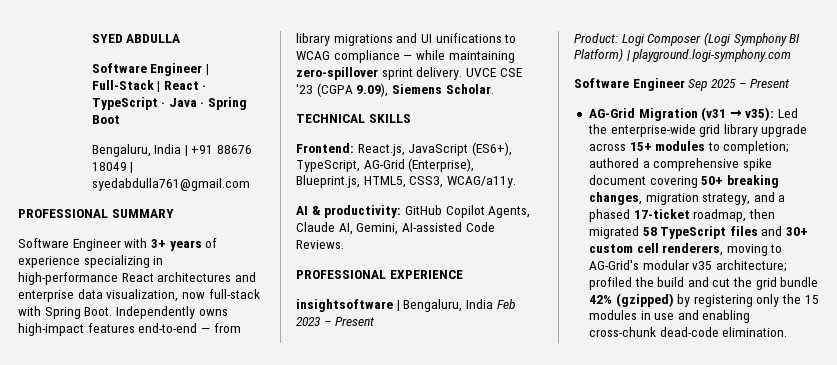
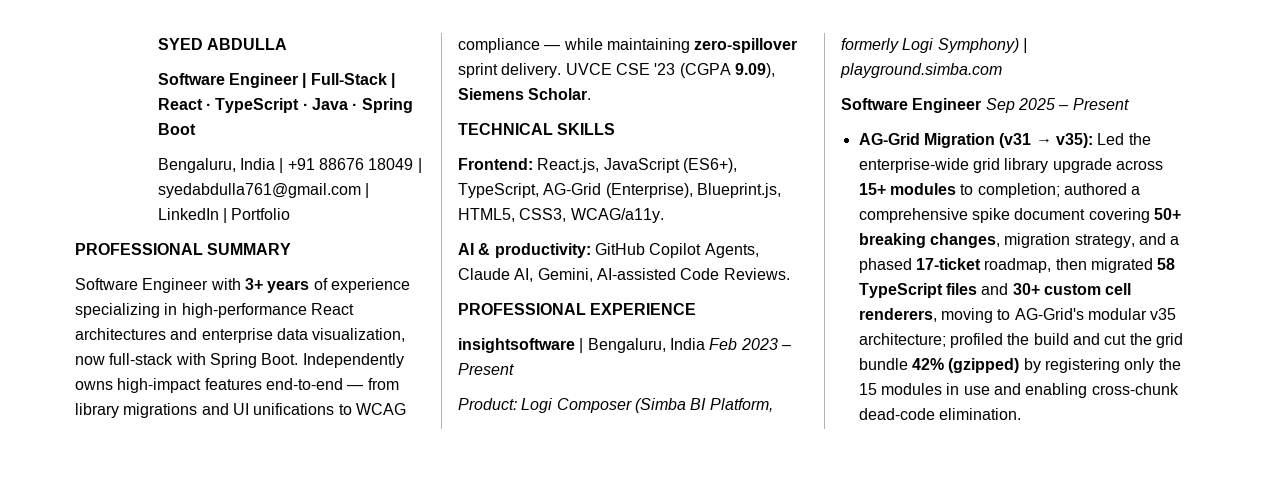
- Bengaluru, India | +91 88676 18049 | syedabdulla761@gmail.com
+ Bengaluru, India | +91 88676 18049 | syedabdulla761@gmail.com | LinkedIn | Portfolio
- Product: Logi Composer (Logi Symphony BI Platform) | playground.logi-symphony.com
+ Product: Logi Composer (Simba BI Platform, formerly Logi Symphony) | playground.simba.com

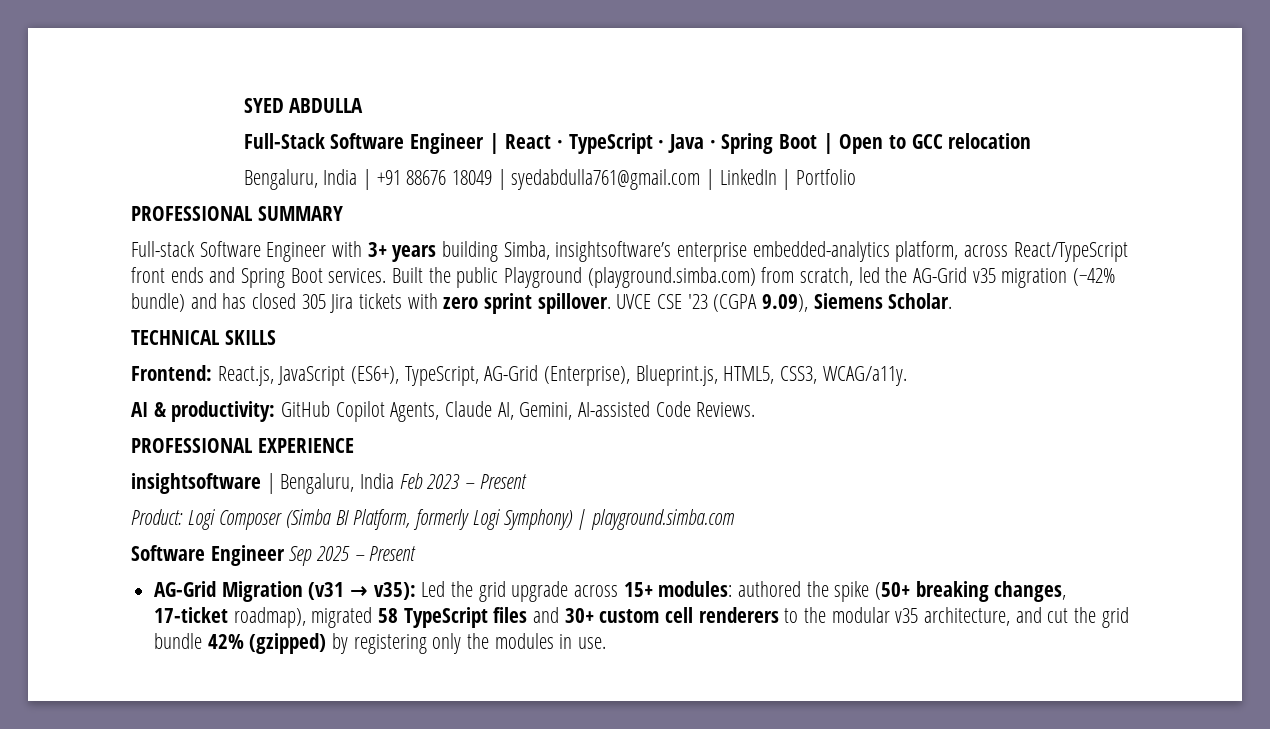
- Software Engineer | Full-Stack | React · TypeScript · Java · Spring Boot
+ Full-Stack Software Engineer | React · TypeScript · Java · Spring Boot | Open to GCC relocation
- Software Engineer with 3+ years of experience specializing in high-performance React architectures and enterprise data visualization, now full-stack with Spring Boot. Independently owns high-impact features end-to-end — from library migrations and UI unifications to WCAG compliance — while maintaining zero-spillover sprint delivery.
+ Full-stack Software Engineer with 3+ years building Simba, insightsoftware’s enterprise embedded-analytics platform, across React/TypeScript front ends and Spring Boot services. Built the public Playground (playground.simba.com) from scratch, led the AG-Grid v35 migration (−42% bundle) and has closed 305 Jira tickets with zero sprint spillover.
- AG-Grid Migration (v31 → v35): Led the enterprise-wide grid library upgrade across 15+ modules to completion; authored a comprehensive spike document covering 50+ breaking changes, migration strategy, and a phased 17-ticket roadmap, then migrated 58 TypeScript files and 30+ custom cell renderers, moving to AG-Grid's modular v35 architecture; profiled the build and cut the grid bundle 42% (gzipped) by registering only the 15 modules in use and enabling cross-chunk dead-code elimination.
+ AG-Grid Migration (v31 → v35): Led the grid upgrade across 15+ modules: authored the spike (50+ breaking changes, 17-ticket roadmap), migrated 58 TypeScript files and 30+ custom cell renderers to the modular v35 architecture, and cut the grid bundle 42% (gzipped) by registering only the modules in use.

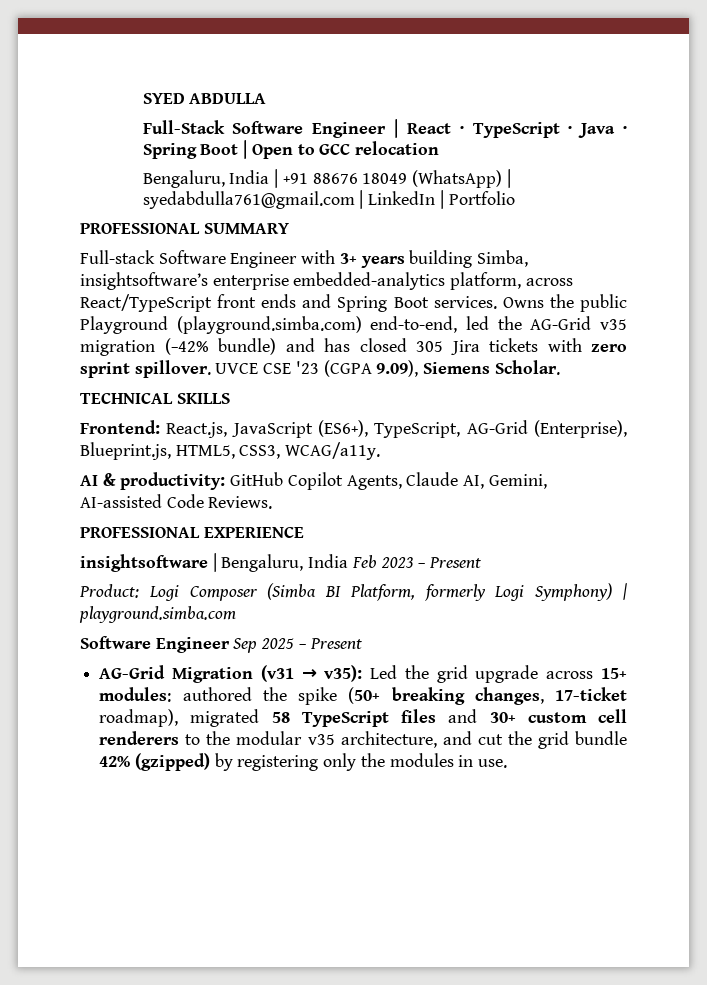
- Bengaluru, India | +91 88676 18049 | syedabdulla761@gmail.com | LinkedIn | Portfolio
+ Bengaluru, India | +91 88676 18049 (WhatsApp) | syedabdulla761@gmail.com | LinkedIn | Portfolio
- Built the public Playground (playground.simba.com) from scratch, led the AG-Grid v35 migration (−42% bundle) and has closed 305 Jira tickets with zero sprint spillover.
+ Owns the public Playground (playground.simba.com) end-to-end, led the AG-Grid v35 migration (−42% bundle) and has closed 305 Jira tickets with zero sprint spillover.

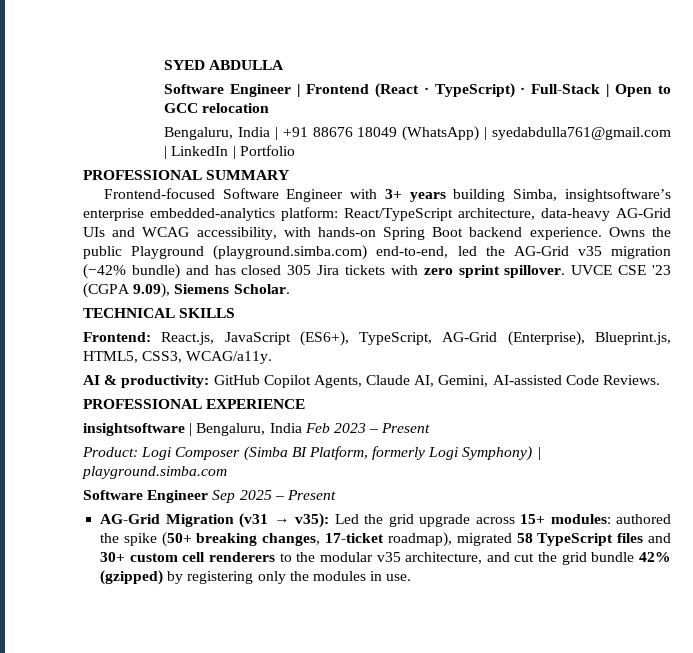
- Full-Stack Software Engineer | React · TypeScript · Java · Spring Boot | Open to GCC relocation
+ Software Engineer | Frontend (React · TypeScript) · Full-Stack | Open to GCC relocation
- Full-stack Software Engineer with 3+ years building Simba, insightsoftware’s enterprise embedded-analytics platform, across React/TypeScript front ends and Spring Boot services.
+ Frontend-focused Software Engineer with 3+ years building Simba, insightsoftware’s enterprise embedded-analytics platform: React/TypeScript architecture, data-heavy AG-Grid UIs and WCAG accessibility, with hands-on Spring Boot backend experience.

